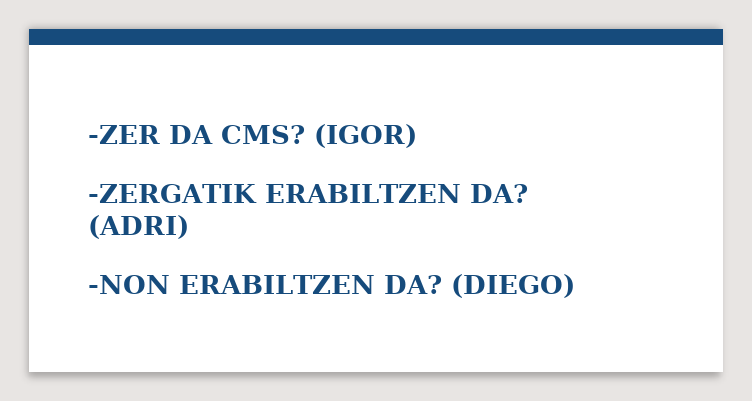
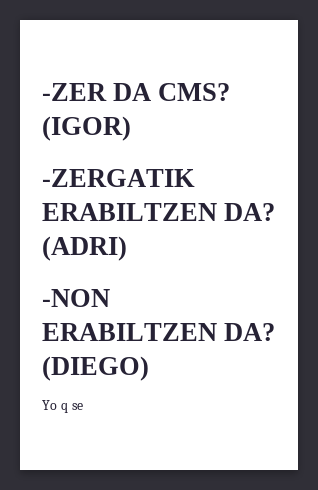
+ Yo q se

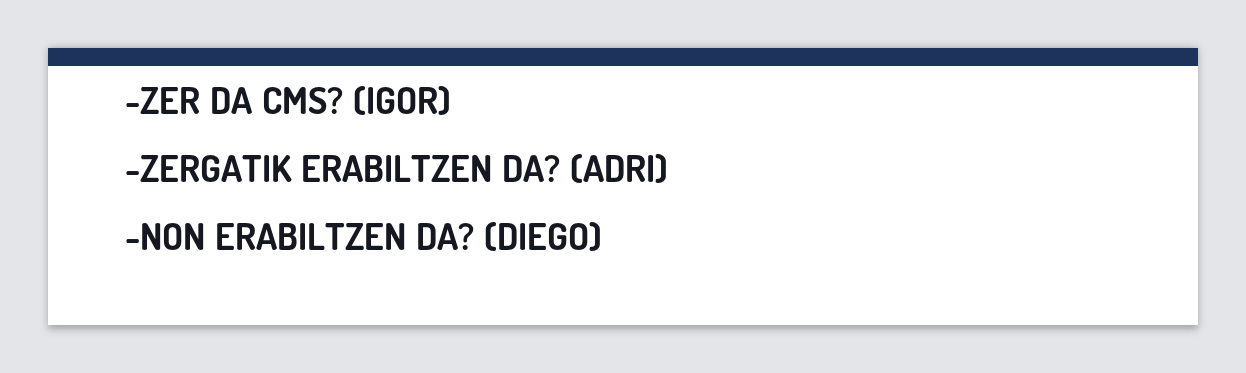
- Yo q se

